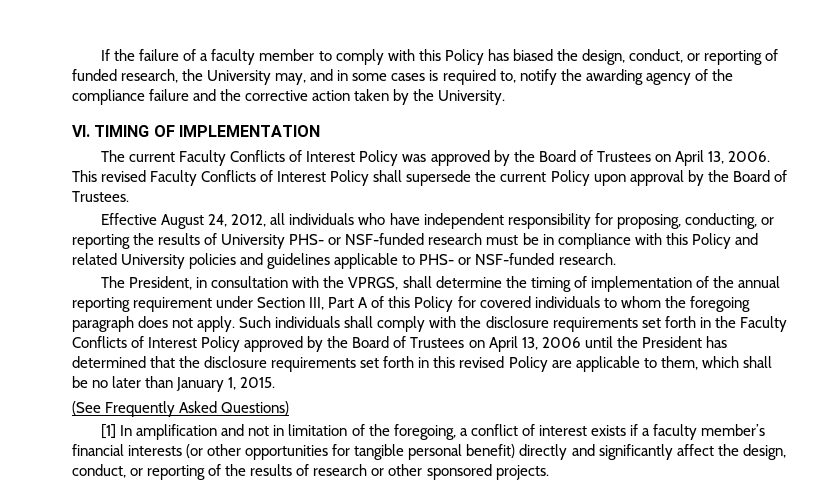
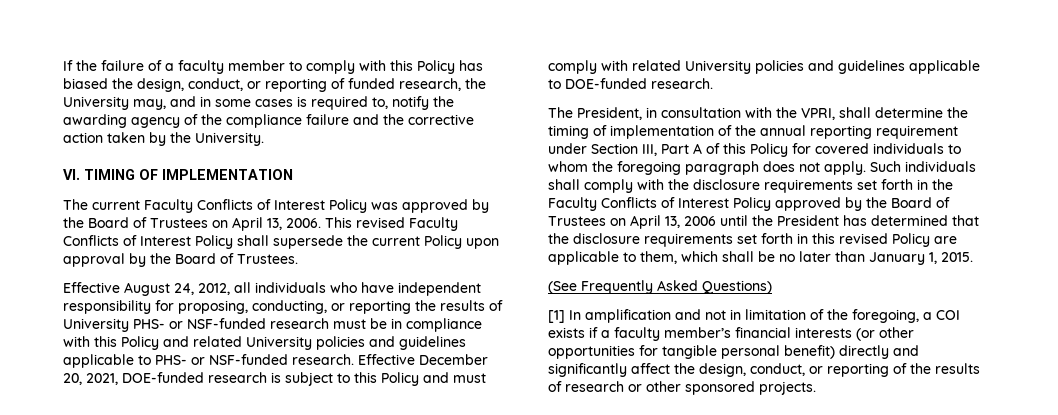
+ Effective December 20, 2021, DOE-funded research is subject to this Policy and must comply with related University policies and guidelines applicable to DOE-funded research.
- The President, in consultation with the VPRGS, shall determine the timing of implementation of the annual reporting requirement under Section III, Part A of this Policy for covered individuals to whom the foregoing paragraph does not apply.
+ The President, in consultation with the VPRI, shall determine the timing of implementation of the annual reporting requirement under Section III, Part A of this Policy for covered individuals to whom the foregoing paragraph does not apply.
- [1] In amplification and not in limitation of the foregoing, a conflict of interest exists if a faculty member’s financial interests (or other opportunities for tangible personal benefit) directly and significantly affect the design, conduct, or reporting of the results of research or other sponsored projects.
+ [1] In amplification and not in limitation of the foregoing, a COI exists if a faculty member’s financial interests (or other opportunities for tangible personal benefit) directly and significantly affect the design, conduct, or reporting of the results of research or other sponsored projects.

